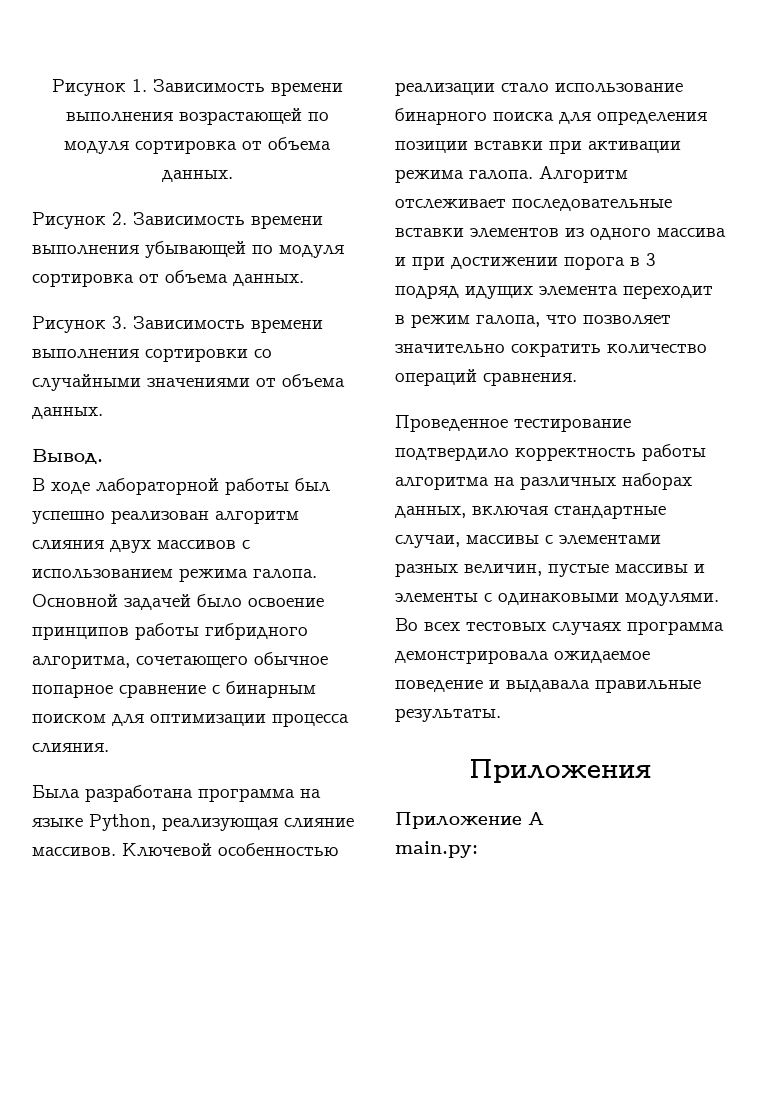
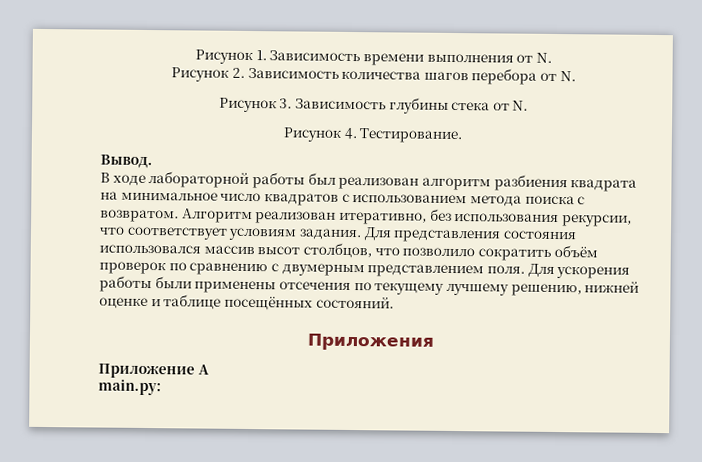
- Рисунок 1. Зависимость времени выполнения возрастающей по модуля сортировка от объема данных.
- Рисунок 2. Зависимость времени выполнения убывающей по модуля сортировка от объема данных.
- Рисунок 3. Зависимость времени выполнения сортировки со случайными значениями от объема данных.
+ Рисунок 1. Зависимость времени выполнения от N.
+ Рисунок 2. Зависимость количества шагов перебора от N.
+ Рисунок 3. Зависимость глубины стека от N.
+ Рисунок 4. Тестирование.
- В ходе лабораторной работы был успешно реализован алгоритм слияния двух массивов с использованием режима галопа. Основной задачей было освоение принципов работы гибридного алгоритма, сочетающего обычное попарное сравнение с бинарным поиском для оптимизации процесса слияния.
- Была разработана программа на языке Python, реализующая слияние массивов. Ключевой особенностью реализации стало использование бинарного поиска для определения позиции вставки при активации режима галопа. Алгоритм отслеживает последовательные вставки элементов из одного массива и при достижении порога в 3 подряд идущих элемента переходит в режим галопа, что позволяет значительно сократить количество операций сравнения.
- Проведенное тестирование подтвердило корректность работы алгоритма на различных наборах данных, включая стандартные случаи, массивы с элементами разных величин, пустые массивы и элементы с одинаковыми модулями. Во всех тестовых случаях программа демонстрировала ожидаемое поведение и выдавала правильные результаты.
+ В ходе лабораторной работы был реализован алгоритм разбиения квадрата на минимальное число квадратов с использованием метода поиска с возвратом. Алгоритм реализован итеративно, без использования рекурсии, что соответствует условиям задания. Для представления состояния использовался массив высот столбцов, что позволило сократить объём проверок по сравнению с двумерным представлением поля. Для ускорения работы были применены отсечения по текущему лучшему решению, нижней оценке и таблице посещённых состояний.

